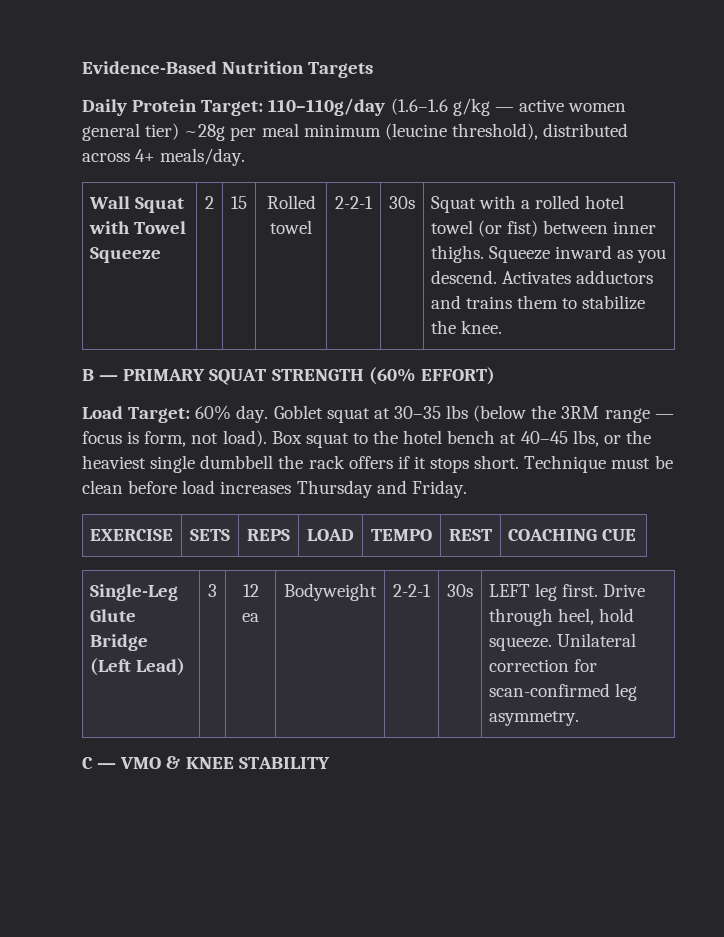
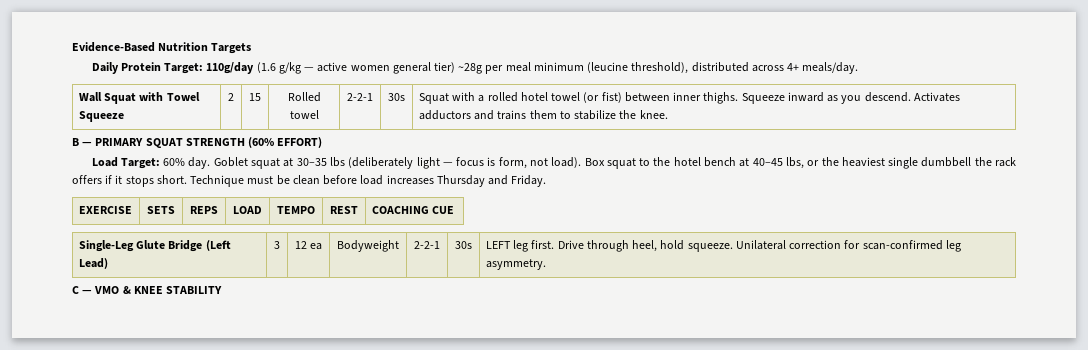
- Daily Protein Target: 110–110g/day (1.6–1.6 g/kg — active women general tier) ~28g per meal minimum (leucine threshold), distributed across 4+ meals/day.
+ Daily Protein Target: 110g/day (1.6 g/kg — active women general tier) ~28g per meal minimum (leucine threshold), distributed across 4+ meals/day.
- Goblet squat at 30–35 lbs (below the 3RM range — focus is form, not load).
+ Goblet squat at 30–35 lbs (deliberately light — focus is form, not load).

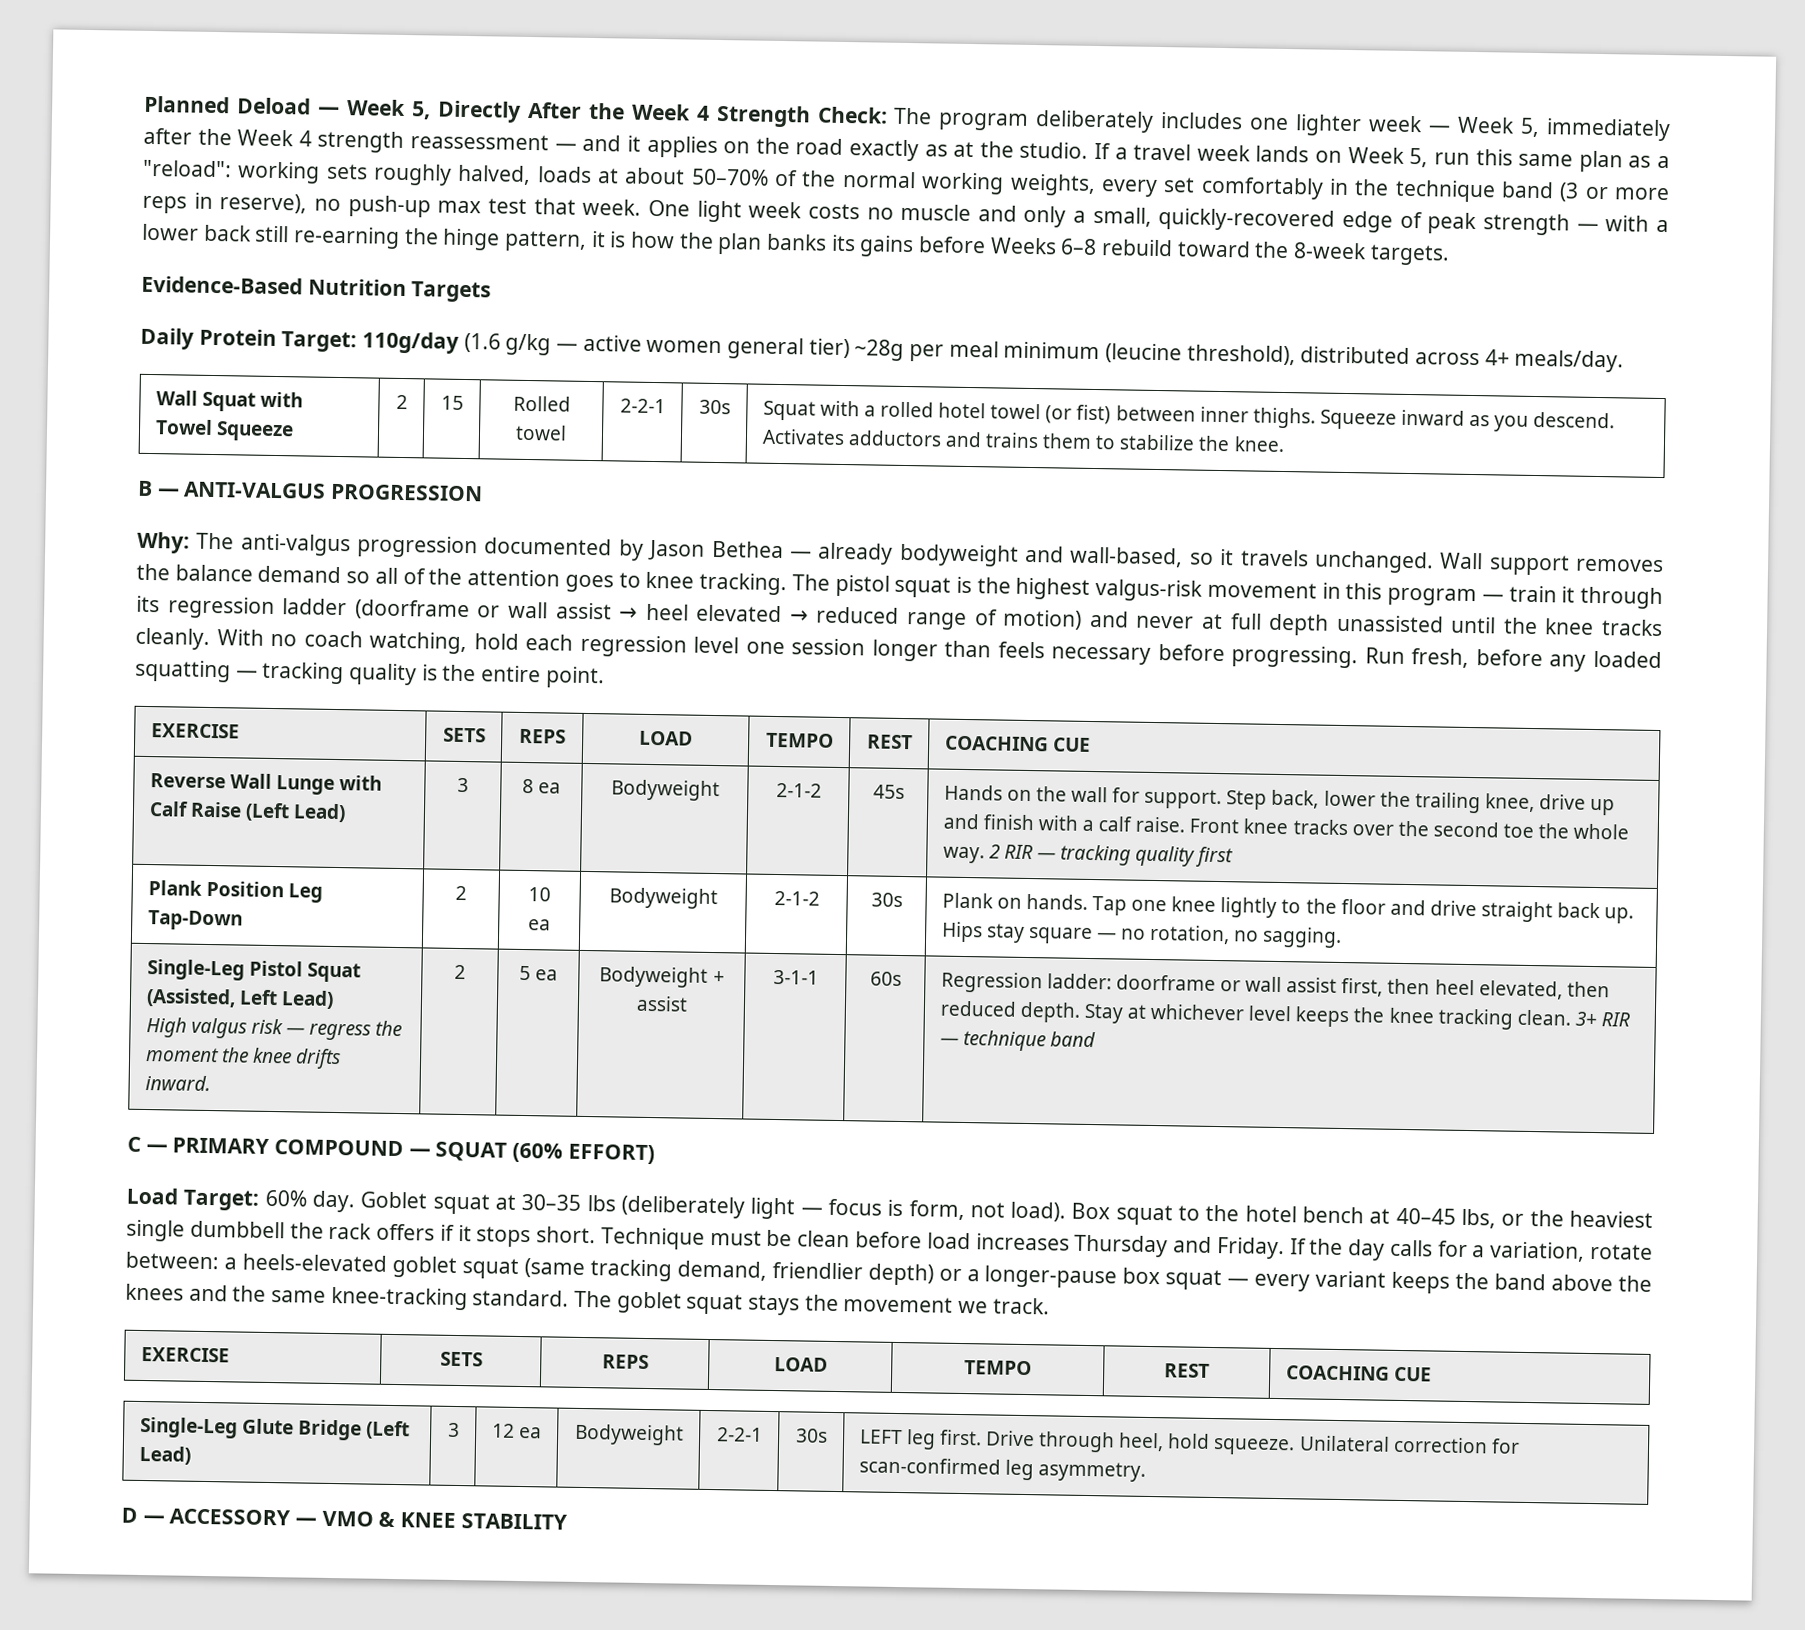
+ Planned Deload — Week 5, Directly After the Week 4 Strength Check: The program deliberately includes one lighter week — Week 5, immediately after the Week 4 strength reassessment — and it applies on the road exactly as at the studio. If a travel week lands on Week 5, run this same plan as a "reload": working sets roughly halved, loads at about 50–70% of the normal working weights, every set comfortably in the technique band (3 or more reps in reserve), no push-up max test that week. One light week costs no muscle and only a small, quickly-recovered edge of peak strength — with a lower back still re-earning the hinge pattern, it is how the plan banks its gains before Weeks 6–8 rebuild toward the 8-week targets.
- B — PRIMARY SQUAT STRENGTH (60% EFFORT)
+ B — ANTI-VALGUS PROGRESSION
+ Why: The anti-valgus progression documented by Jason Bethea — already bodyweight and wall-based, so it travels unchanged. Wall support removes the balance demand so all of the attention goes to knee tracking. The pistol squat is the highest valgus-risk movement in this program — train it through its regression ladder (doorframe or wall assist → heel elevated → reduced range of motion) and never at full depth unassisted until the knee tracks cleanly. With no coach watching, hold each regression level one session longer than feels necessary before progressing. Run fresh, before any loaded squatting — tracking quality is the entire point.
+ EXERCISE | SETS | REPS | LOAD | TEMPO | REST | COACHING CUE
+ Reverse Wall Lunge with Calf Raise (Left Lead) | 3 | 8 ea | Bodyweight | 2-1-2 | 45s | Hands on the wall for support. Step back, lower the trailing knee, drive up and finish with a calf raise. Front knee tracks over the second toe the whole way. 2 RIR — tracking quality first
+ Plank Position Leg Tap-Down | 2 | 10 ea | Bodyweight | 2-1-2 | 30s | Plank on hands. Tap one knee lightly to the floor and drive straight back up. Hips stay square — no rotation, no sagging.
+ Single-Leg Pistol Squat (Assisted, Left Lead)
+ High valgus risk — regress the moment the knee drifts inward. | 2 | 5 ea | Bodyweight + assist | 3-1-1 | 60s | Regression ladder: doorframe or wall assist first, then heel elevated, then reduced depth. Stay at whichever level keeps the knee tracking clean. 3+ RIR — technique band
+ C — PRIMARY COMPOUND — SQUAT (60% EFFORT)
+ If the day calls for a variation, rotate between: a heels-elevated goblet squat (same tracking demand, friendlier depth) or a longer-pause box squat — every variant keeps the band above the knees and the same knee-tracking standard. The goblet squat stays the movement we track.
- C — VMO & KNEE STABILITY
+ D — ACCESSORY — VMO & KNEE STABILITY

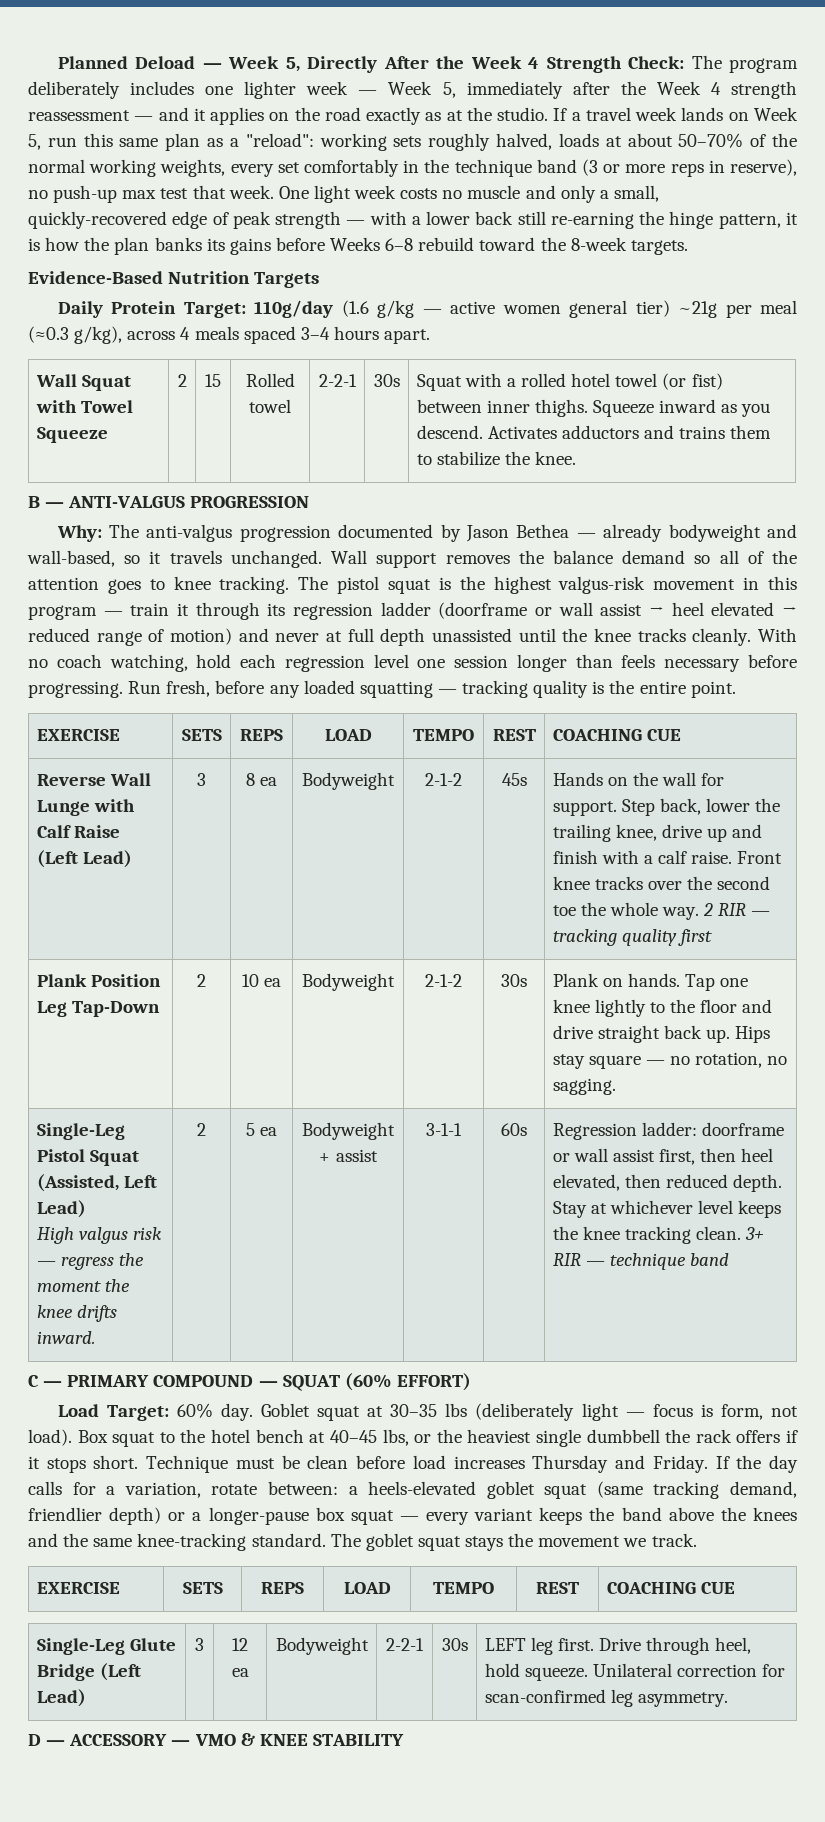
- Daily Protein Target: 110g/day (1.6 g/kg — active women general tier) ~28g per meal minimum (leucine threshold), distributed across 4+ meals/day.
+ Daily Protein Target: 110g/day (1.6 g/kg — active women general tier) ~21g per meal (≈0.3 g/kg), across 4 meals spaced 3–4 hours apart.

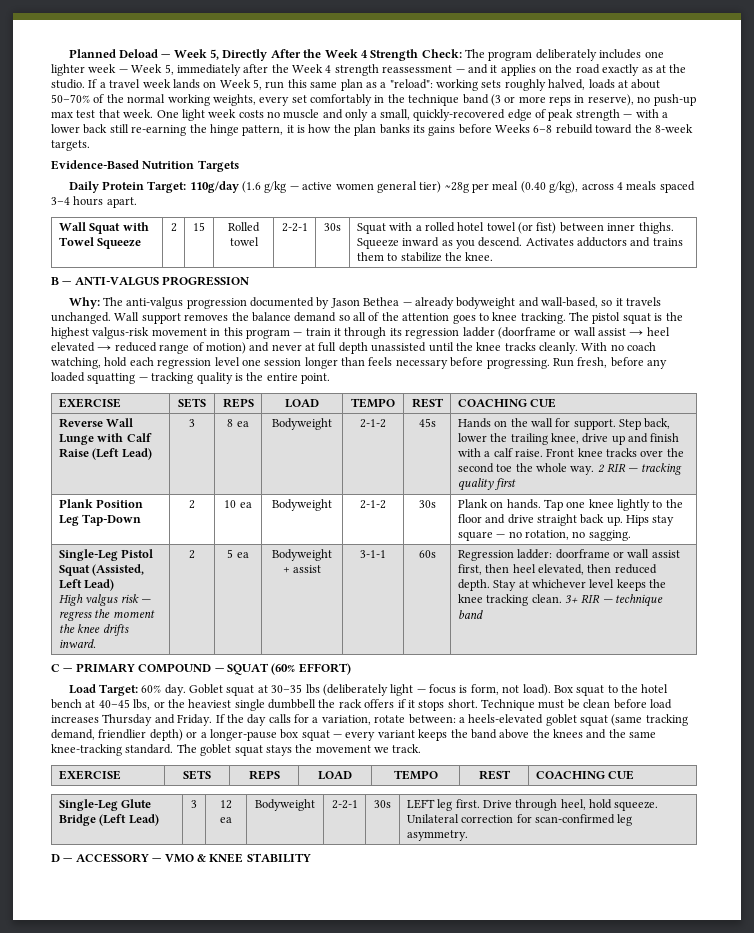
- Daily Protein Target: 110g/day (1.6 g/kg — active women general tier) ~21g per meal (≈0.3 g/kg), across 4 meals spaced 3–4 hours apart.
+ Daily Protein Target: 110g/day (1.6 g/kg — active women general tier) ~28g per meal (0.40 g/kg), across 4 meals spaced 3–4 hours apart.

